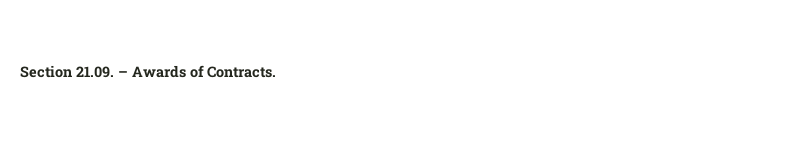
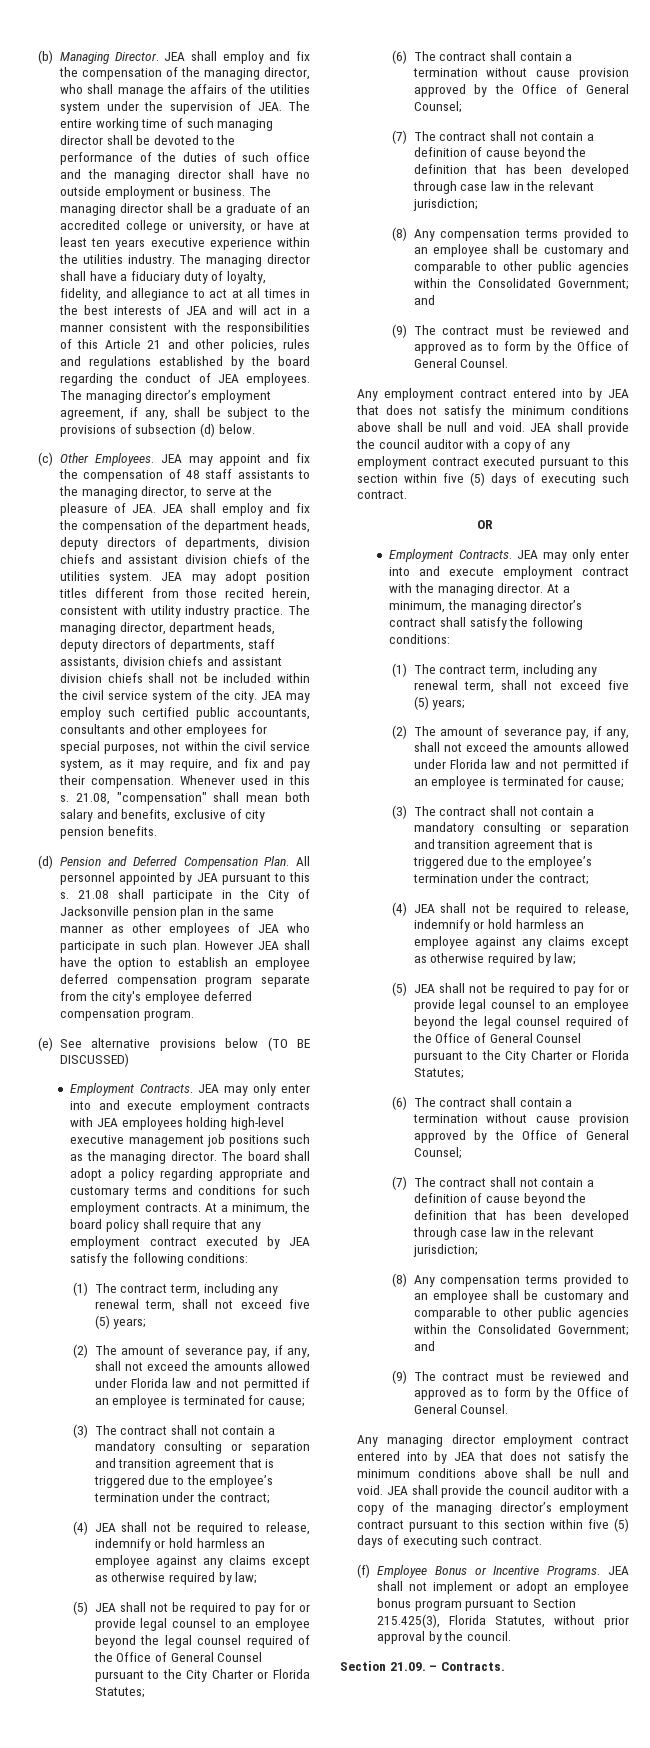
+ (b) Managing Director. JEA shall employ and fix the compensation of the managing director, who shall manage the affairs of the utilities system under the supervision of JEA. The entire working time of such managing director shall be devoted to the performance of the duties of such office and the managing director shall have no outside employment or business. The managing director shall be a graduate of an accredited college or university, or have at least ten years executive experience within the utilities industry. The managing director shall have a fiduciary duty of loyalty, fidelity, and allegiance to act at all times in the best interests of JEA and will act in a manner consistent with the responsibilities of this Article 21 and other policies, rules and regulations established by the board regarding the conduct of JEA employees. The managing director’s employment agreement, if any, shall be subject to the provisions of subsection (d) below.
+ (c) Other Employees. JEA may appoint and fix the compensation of 48 staff assistants to the managing director, to serve at the pleasure of JEA. JEA shall employ and fix the compensation of the department heads, deputy directors of departments, division chiefs and assistant division chiefs of the utilities system. JEA may adopt position titles different from those recited herein, consistent with utility industry practice. The managing director, department heads, deputy directors of departments, staff assistants, division chiefs and assistant division chiefs shall not be included within the civil service system of the city. JEA may employ such certified public accountants, consultants and other employees for special purposes, not within the civil service system, as it may require, and fix and pay their compensation. Whenever used in this s. 21.08, "compensation" shall mean both salary and benefits, exclusive of city pension benefits.
+ (d) Pension and Deferred Compensation Plan. All personnel appointed by JEA pursuant to this s. 21.08 shall participate in the City of Jacksonville pension plan in the same manner as other employees of JEA who participate in such plan. However JEA shall have the option to establish an employee deferred compensation program separate from the city's employee deferred compensation program.
+ (e) See alternative provisions below (TO BE DISCUSSED)
+ Employment Contracts. JEA may only enter into and execute employment contracts with JEA employees holding high-level executive management job positions such as the managing director. The board shall adopt a policy regarding appropriate and customary terms and conditions for such employment contracts. At a minimum, the board policy shall require that any employment contract executed by JEA satisfy the following conditions:
+ (1) The contract term, including any renewal term, shall not exceed five (5) years;
+ (2) The amount of severance pay, if any, shall not exceed the amounts allowed under Florida law and not permitted if an employee is terminated for cause;
+ (3) The contract shall not contain a mandatory consulting or separation and transition agreement that is triggered due to the employee’s termination under the contract;
+ (4) JEA shall not be required to release, indemnify or hold harmless an employee against any claims except as otherwise required by law;
+ (5) JEA shall not be required to pay for or provide legal counsel to an employee beyond the legal counsel required of the Office of General Counsel pursuant to the City Charter or Florida Statutes;
+ (6) The contract shall contain a termination without cause provision approved by the Office of General Counsel;
+ (7) The contract shall not contain a definition of cause beyond the definition that has been developed through case law in the relevant jurisdiction;
+ (8) Any compensation terms provided to an employee shall be customary and comparable to other public agencies within the Consolidated Government; and
+ (9) The contract must be reviewed and approved as to form by the Office of General Counsel.
+ Any employment contract entered into by JEA that does not satisfy the minimum conditions above shall be null and void. JEA shall provide the council auditor with a copy of any employment contract executed pursuant to this section within five (5) days of executing such contract.
+ OR
+ Employment Contracts. JEA may only enter into and execute employment contract with the managing director. At a minimum, the managing director’s contract shall satisfy the following conditions:
+ (1) The contract term, including any renewal term, shall not exceed five (5) years;
+ (2) The amount of severance pay, if any, shall not exceed the amounts allowed under Florida law and not permitted if an employee is terminated for cause;
+ (3) The contract shall not contain a mandatory consulting or separation and transition agreement that is triggered due to the employee’s termination under the contract;
+ (4) JEA shall not be required to release, indemnify or hold harmless an employee against any claims except as otherwise required by law;
+ (5) JEA shall not be required to pay for or provide legal counsel to an employee beyond the legal counsel required of the Office of General Counsel pursuant to the City Charter or Florida Statutes;
+ (6) The contract shall contain a termination without cause provision approved by the Office of General Counsel;
+ (7) The contract shall not contain a definition of cause beyond the definition that has been developed through case law in the relevant jurisdiction;
+ (8) Any compensation terms provided to an employee shall be customary and comparable to other public agencies within the Consolidated Government; and
+ (9) The contract must be reviewed and approved as to form by the Office of General Counsel.
+ Any managing director employment contract entered into by JEA that does not satisfy the minimum conditions above shall be null and void. JEA shall provide the council auditor with a copy of the managing director’s employment contract pursuant to this section within five (5) days of executing such contract.
+ (f) Employee Bonus or Incentive Programs. JEA shall not implement or adopt an employee bonus program pursuant to Section 215.425(3), Florida Statutes, without prior approval by the council.
- Section 21.09. – Awards of Contracts.
+ Section 21.09. – Contracts.

